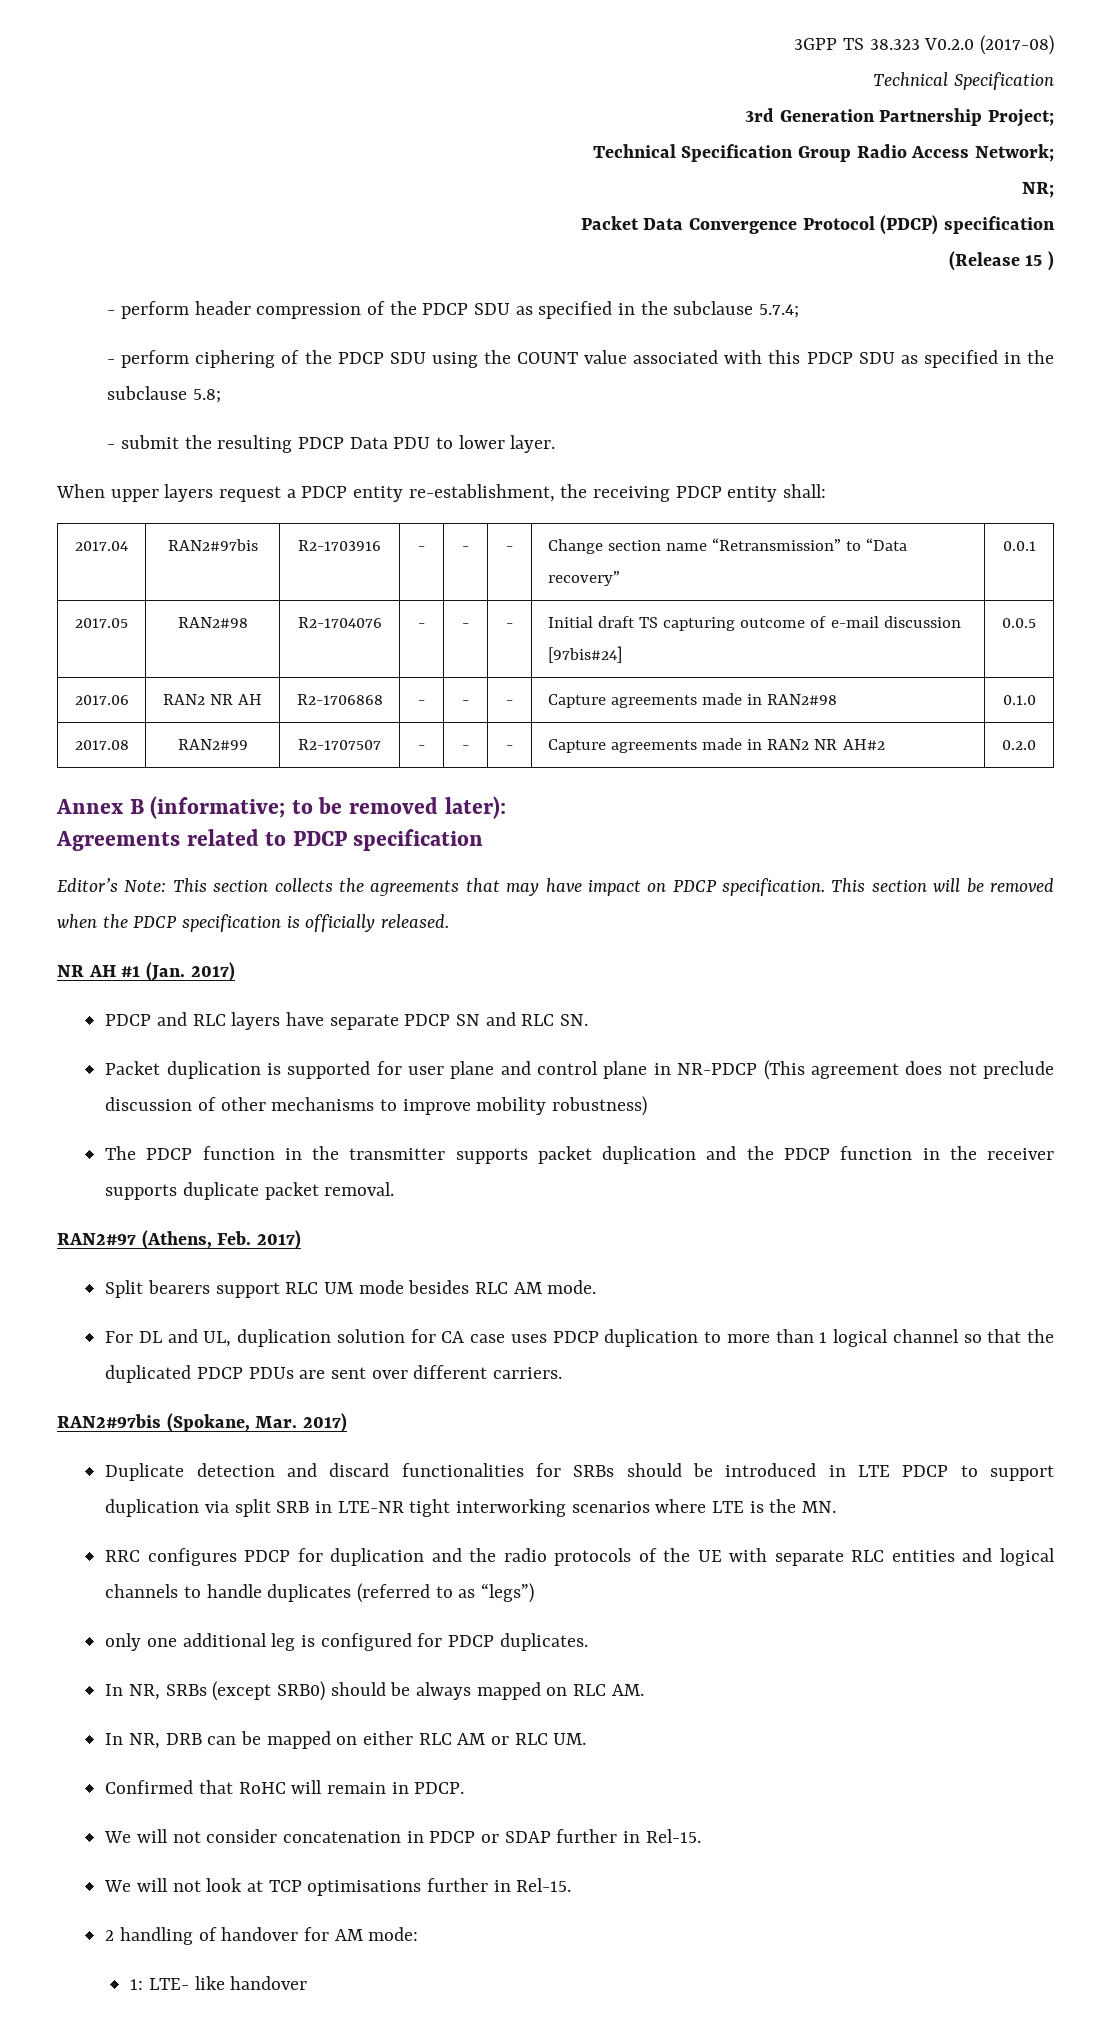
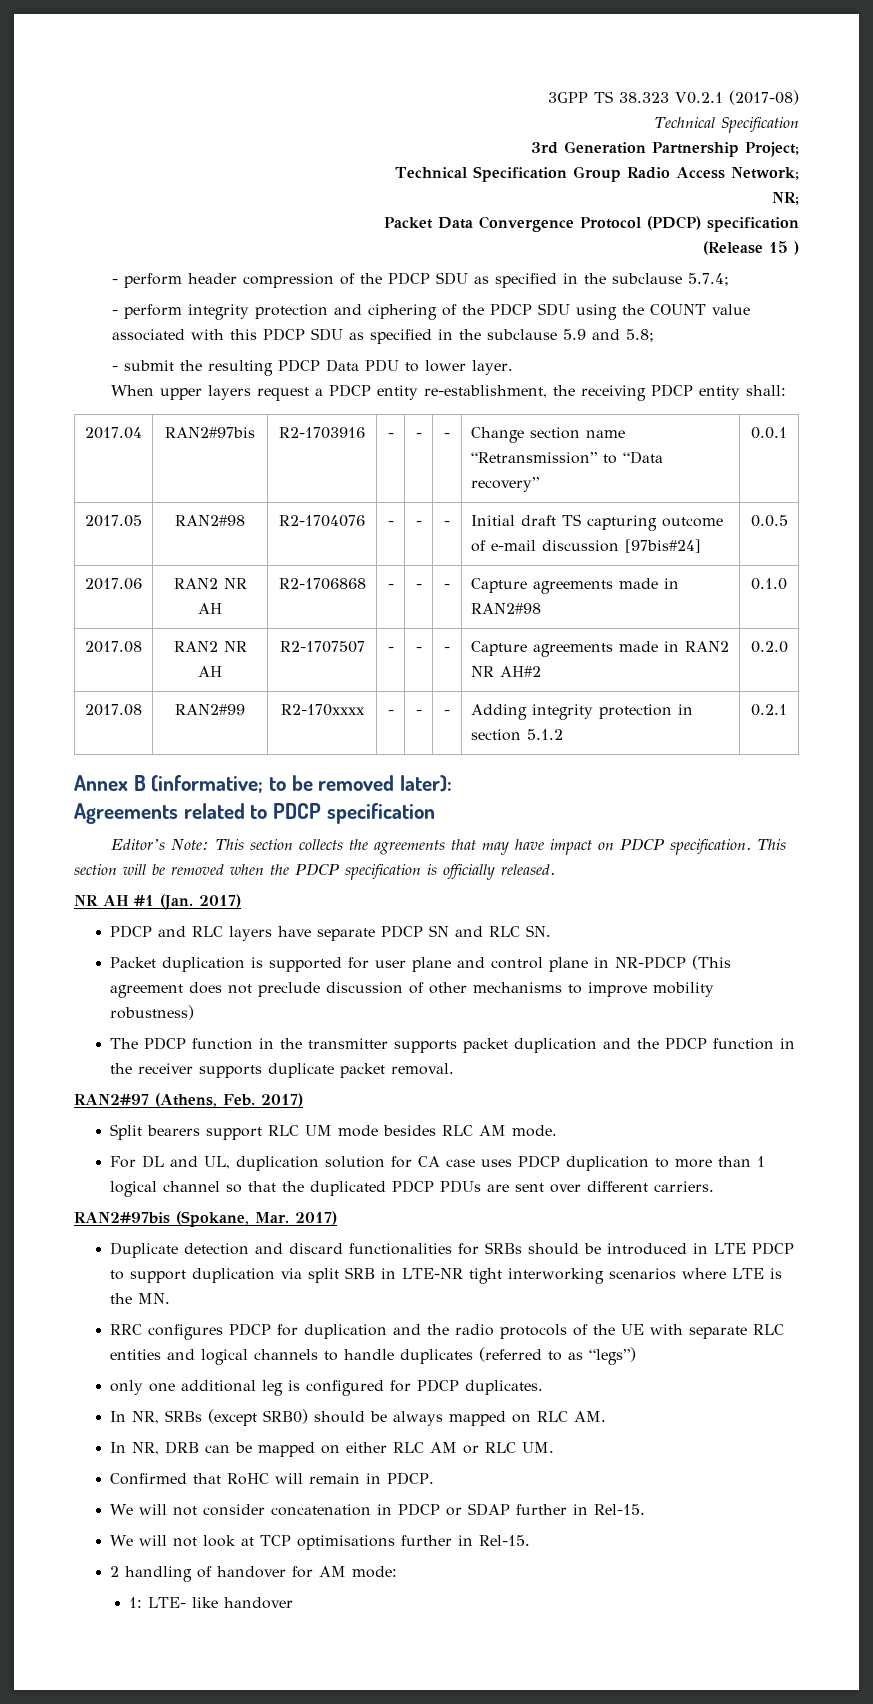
- 3GPP TS 38.323 V0.2.0 (2017-08)
+ 3GPP TS 38.323 V0.2.1 (2017-08)
- - perform ciphering of the PDCP SDU using the COUNT value associated with this PDCP SDU as specified in the subclause 5.8;
+ - perform integrity protection and ciphering of the PDCP SDU using the COUNT value associated with this PDCP SDU as specified in the subclause 5.9 and 5.8;
- 2017.08 | RAN2#99 | R2-1707507 | - | - | - | Capture agreements made in RAN2 NR AH#2 | 0.2.0
+ 2017.08 | RAN2 NR AH | R2-1707507 | - | - | - | Capture agreements made in RAN2 NR AH#2 | 0.2.0
+ 2017.08 | RAN2#99 | R2-170xxxx | - | - | - | Adding integrity protection in section 5.1.2 | 0.2.1

